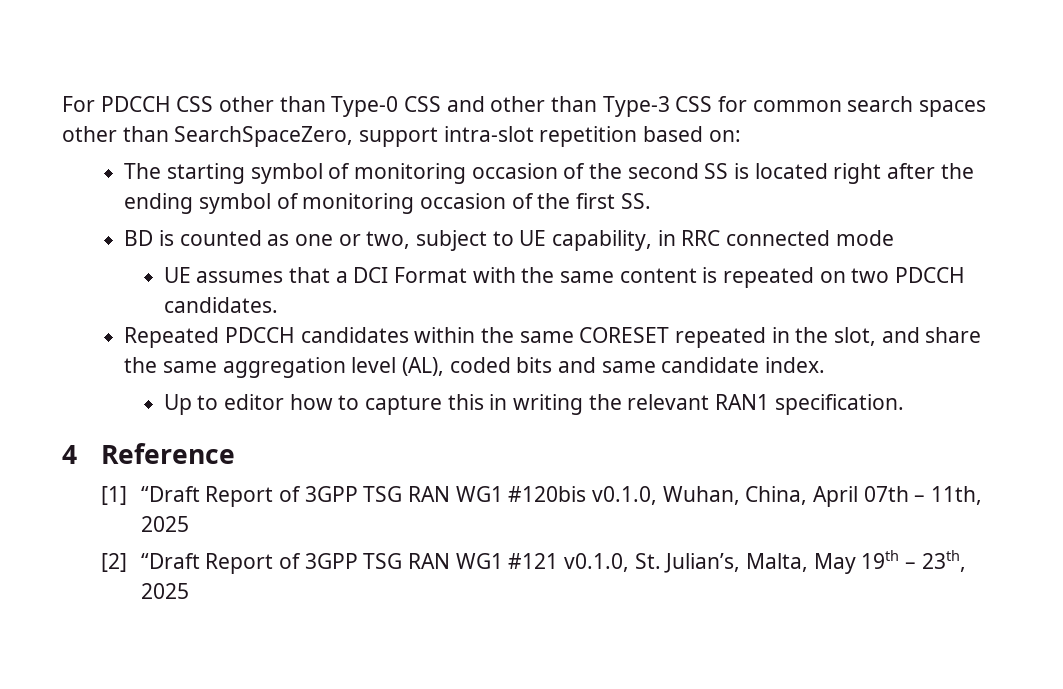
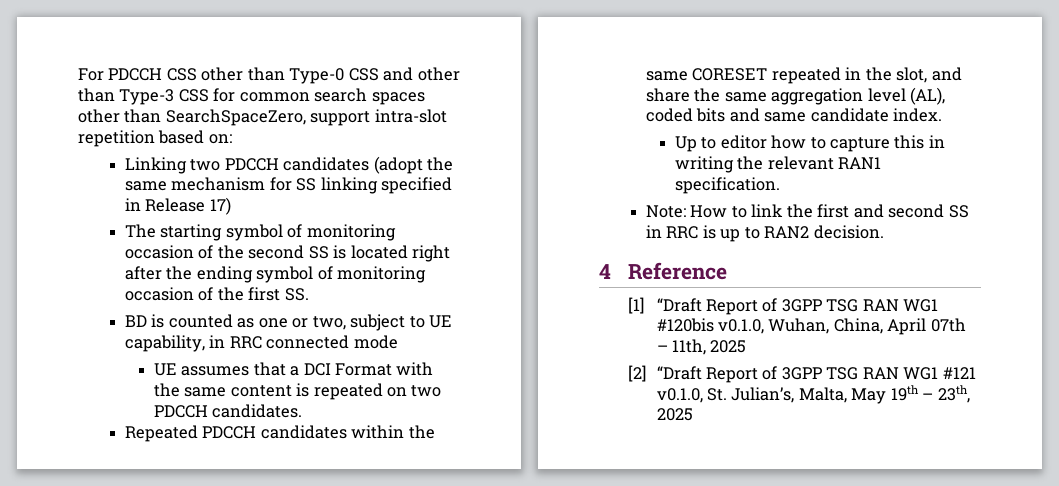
+ Linking two PDCCH candidates (adopt the same mechanism for SS linking specified in Release 17)
+ Note: How to link the first and second SS in RRC is up to RAN2 decision.

